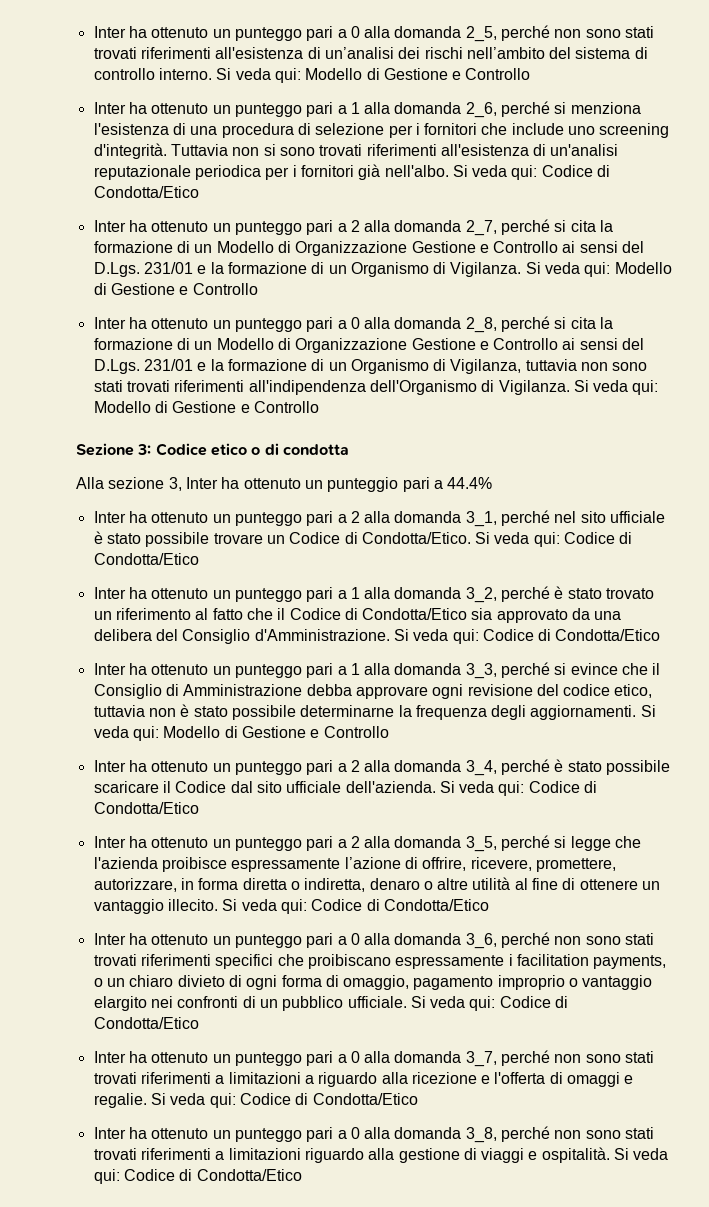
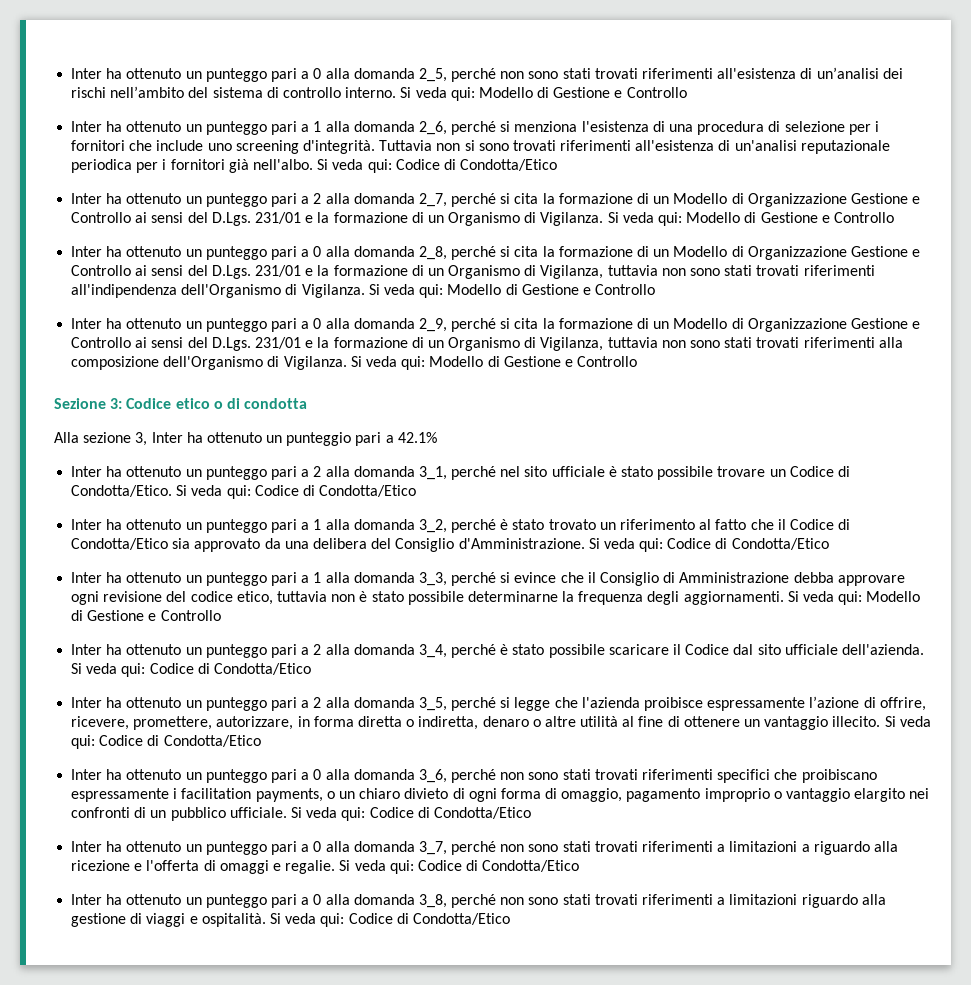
+ Inter ha ottenuto un punteggo pari a 0 alla domanda 2_9, perché si cita la formazione di un Modello di Organizzazione Gestione e Controllo ai sensi del D.Lgs. 231/01 e la formazione di un Organismo di Vigilanza, tuttavia non sono stati trovati riferimenti alla composizione dell'Organismo di Vigilanza. Si veda qui: Modello di Gestione e Controllo
- Alla sezione 3, Inter ha ottenuto un punteggio pari a 44.4%
+ Alla sezione 3, Inter ha ottenuto un punteggio pari a 42.1%

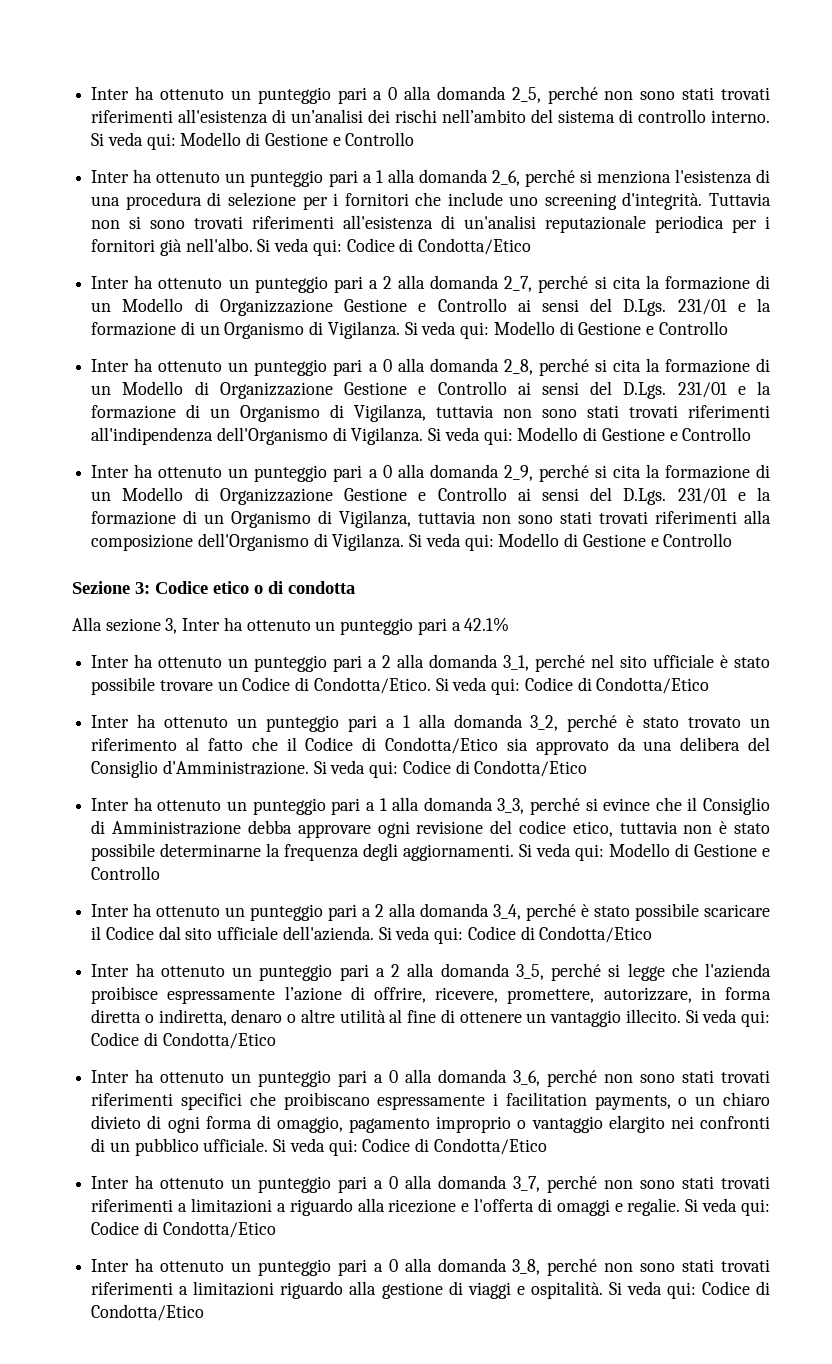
- Inter ha ottenuto un punteggo pari a 0 alla domanda 2_5, perché non sono stati trovati riferimenti all'esistenza di un’analisi dei rischi nell’ambito del sistema di controllo interno.
+ Inter ha ottenuto un punteggio pari a 0 alla domanda 2_5, perché non sono stati trovati riferimenti all'esistenza di un’analisi dei rischi nell’ambito del sistema di controllo interno.
- Inter ha ottenuto un punteggo pari a 1 alla domanda 2_6, perché si menziona l'esistenza di una procedura di selezione per i fornitori che include uno screening d'integrità.
+ Inter ha ottenuto un punteggio pari a 1 alla domanda 2_6, perché si menziona l'esistenza di una procedura di selezione per i fornitori che include uno screening d'integrità.
- Inter ha ottenuto un punteggo pari a 2 alla domanda 2_7, perché si cita la formazione di un Modello di Organizzazione Gestione e Controllo ai sensi del D.Lgs. 231/01 e la formazione di un Organismo di Vigilanza.
+ Inter ha ottenuto un punteggio pari a 2 alla domanda 2_7, perché si cita la formazione di un Modello di Organizzazione Gestione e Controllo ai sensi del D.Lgs. 231/01 e la formazione di un Organismo di Vigilanza.
- Inter ha ottenuto un punteggo pari a 0 alla domanda 2_8, perché si cita la formazione di un Modello di Organizzazione Gestione e Controllo ai sensi del D.Lgs. 231/01 e la formazione di un Organismo di Vigilanza, tuttavia non sono stati trovati riferimenti all'indipendenza dell'Organismo di Vigilanza.
+ Inter ha ottenuto un punteggio pari a 0 alla domanda 2_8, perché si cita la formazione di un Modello di Organizzazione Gestione e Controllo ai sensi del D.Lgs. 231/01 e la formazione di un Organismo di Vigilanza, tuttavia non sono stati trovati riferimenti all'indipendenza dell'Organismo di Vigilanza.
- Inter ha ottenuto un punteggo pari a 0 alla domanda 2_9, perché si cita la formazione di un Modello di Organizzazione Gestione e Controllo ai sensi del D.Lgs. 231/01 e la formazione di un Organismo di Vigilanza, tuttavia non sono stati trovati riferimenti alla composizione dell'Organismo di Vigilanza.
+ Inter ha ottenuto un punteggio pari a 0 alla domanda 2_9, perché si cita la formazione di un Modello di Organizzazione Gestione e Controllo ai sensi del D.Lgs. 231/01 e la formazione di un Organismo di Vigilanza, tuttavia non sono stati trovati riferimenti alla composizione dell'Organismo di Vigilanza.
- Inter ha ottenuto un punteggo pari a 2 alla domanda 3_1, perché nel sito ufficiale è stato possibile trovare un Codice di Condotta/Etico.
+ Inter ha ottenuto un punteggio pari a 2 alla domanda 3_1, perché nel sito ufficiale è stato possibile trovare un Codice di Condotta/Etico.
- Inter ha ottenuto un punteggo pari a 1 alla domanda 3_2, perché è stato trovato un riferimento al fatto che il Codice di Condotta/Etico sia approvato da una delibera del Consiglio d'Amministrazione.
+ Inter ha ottenuto un punteggio pari a 1 alla domanda 3_2, perché è stato trovato un riferimento al fatto che il Codice di Condotta/Etico sia approvato da una delibera del Consiglio d'Amministrazione.
- Inter ha ottenuto un punteggo pari a 1 alla domanda 3_3, perché si evince che il Consiglio di Amministrazione debba approvare ogni revisione del codice etico, tuttavia non è stato possibile determinarne la frequenza degli aggiornamenti.
+ Inter ha ottenuto un punteggio pari a 1 alla domanda 3_3, perché si evince che il Consiglio di Amministrazione debba approvare ogni revisione del codice etico, tuttavia non è stato possibile determinarne la frequenza degli aggiornamenti.
- Inter ha ottenuto un punteggo pari a 2 alla domanda 3_4, perché è stato possibile scaricare il Codice dal sito ufficiale dell'azienda.
+ Inter ha ottenuto un punteggio pari a 2 alla domanda 3_4, perché è stato possibile scaricare il Codice dal sito ufficiale dell'azienda.
- Inter ha ottenuto un punteggo pari a 2 alla domanda 3_5, perché si legge che l'azienda proibisce espressamente l’azione di offrire, ricevere, promettere, autorizzare, in forma diretta o indiretta, denaro o altre utilità al fine di ottenere un vantaggio illecito.
+ Inter ha ottenuto un punteggio pari a 2 alla domanda 3_5, perché si legge che l'azienda proibisce espressamente l’azione di offrire, ricevere, promettere, autorizzare, in forma diretta o indiretta, denaro o altre utilità al fine di ottenere un vantaggio illecito.
- Inter ha ottenuto un punteggo pari a 0 alla domanda 3_6, perché non sono stati trovati riferimenti specifici che proibiscano espressamente i facilitation payments, o un chiaro divieto di ogni forma di omaggio, pagamento improprio o vantaggio elargito nei confronti di un pubblico ufficiale.
+ Inter ha ottenuto un punteggio pari a 0 alla domanda 3_6, perché non sono stati trovati riferimenti specifici che proibiscano espressamente i facilitation payments, o un chiaro divieto di ogni forma di omaggio, pagamento improprio o vantaggio elargito nei confronti di un pubblico ufficiale.
- Inter ha ottenuto un punteggo pari a 0 alla domanda 3_7, perché non sono stati trovati riferimenti a limitazioni a riguardo alla ricezione e l'offerta di omaggi e regalie.
+ Inter ha ottenuto un punteggio pari a 0 alla domanda 3_7, perché non sono stati trovati riferimenti a limitazioni a riguardo alla ricezione e l'offerta di omaggi e regalie.
- Inter ha ottenuto un punteggo pari a 0 alla domanda 3_8, perché non sono stati trovati riferimenti a limitazioni riguardo alla gestione di viaggi e ospitalità.
+ Inter ha ottenuto un punteggio pari a 0 alla domanda 3_8, perché non sono stati trovati riferimenti a limitazioni riguardo alla gestione di viaggi e ospitalità.

